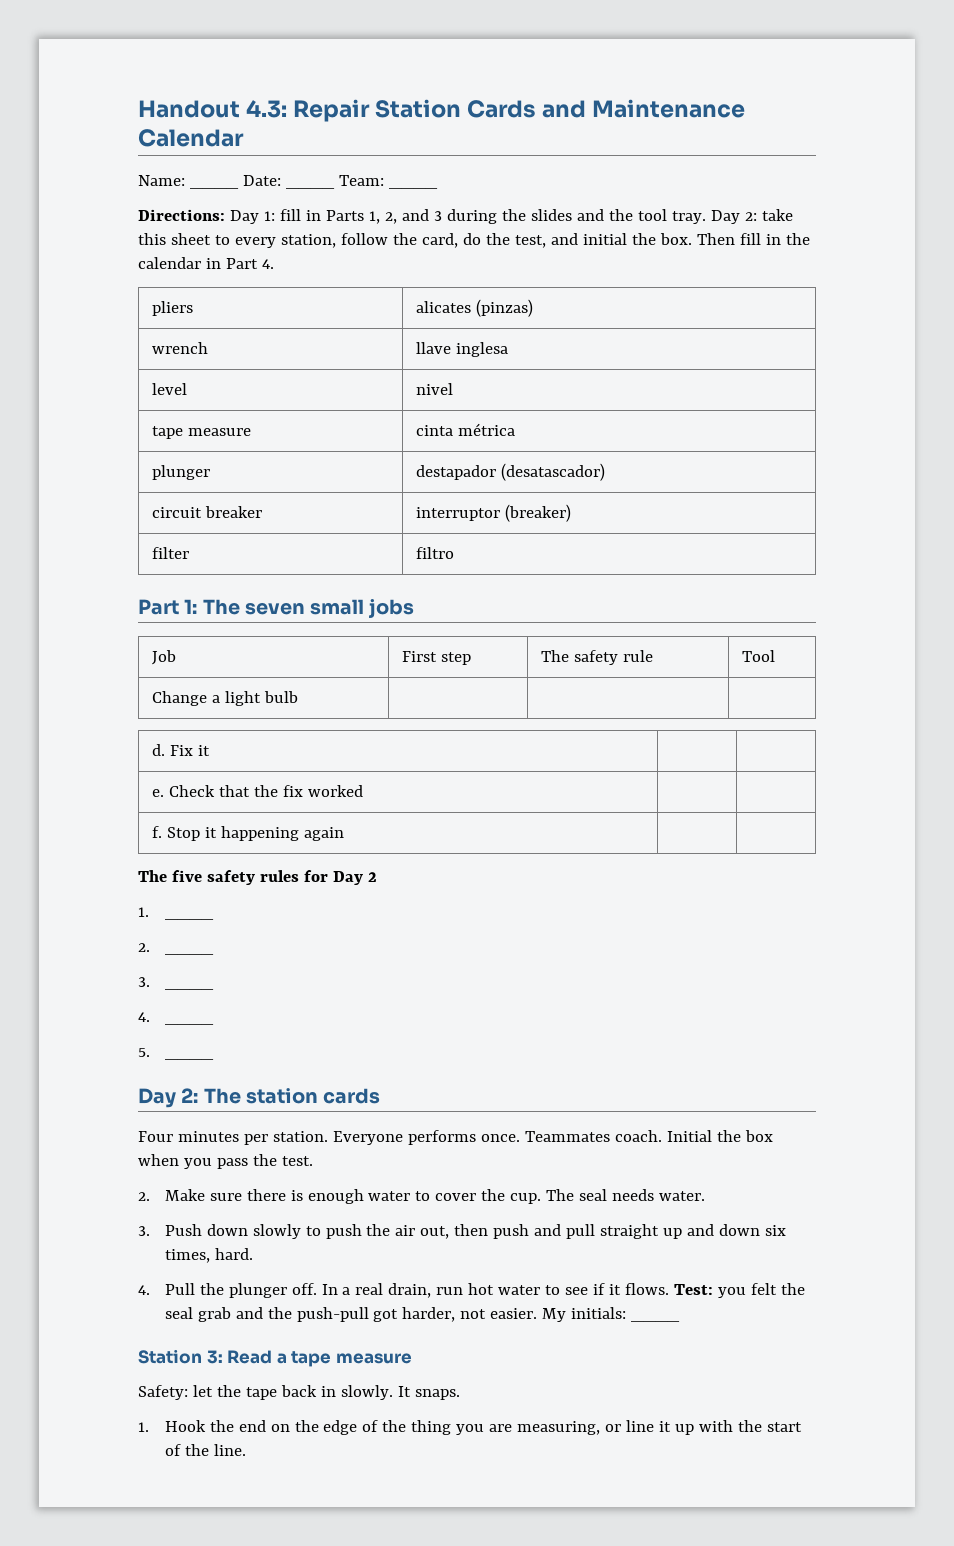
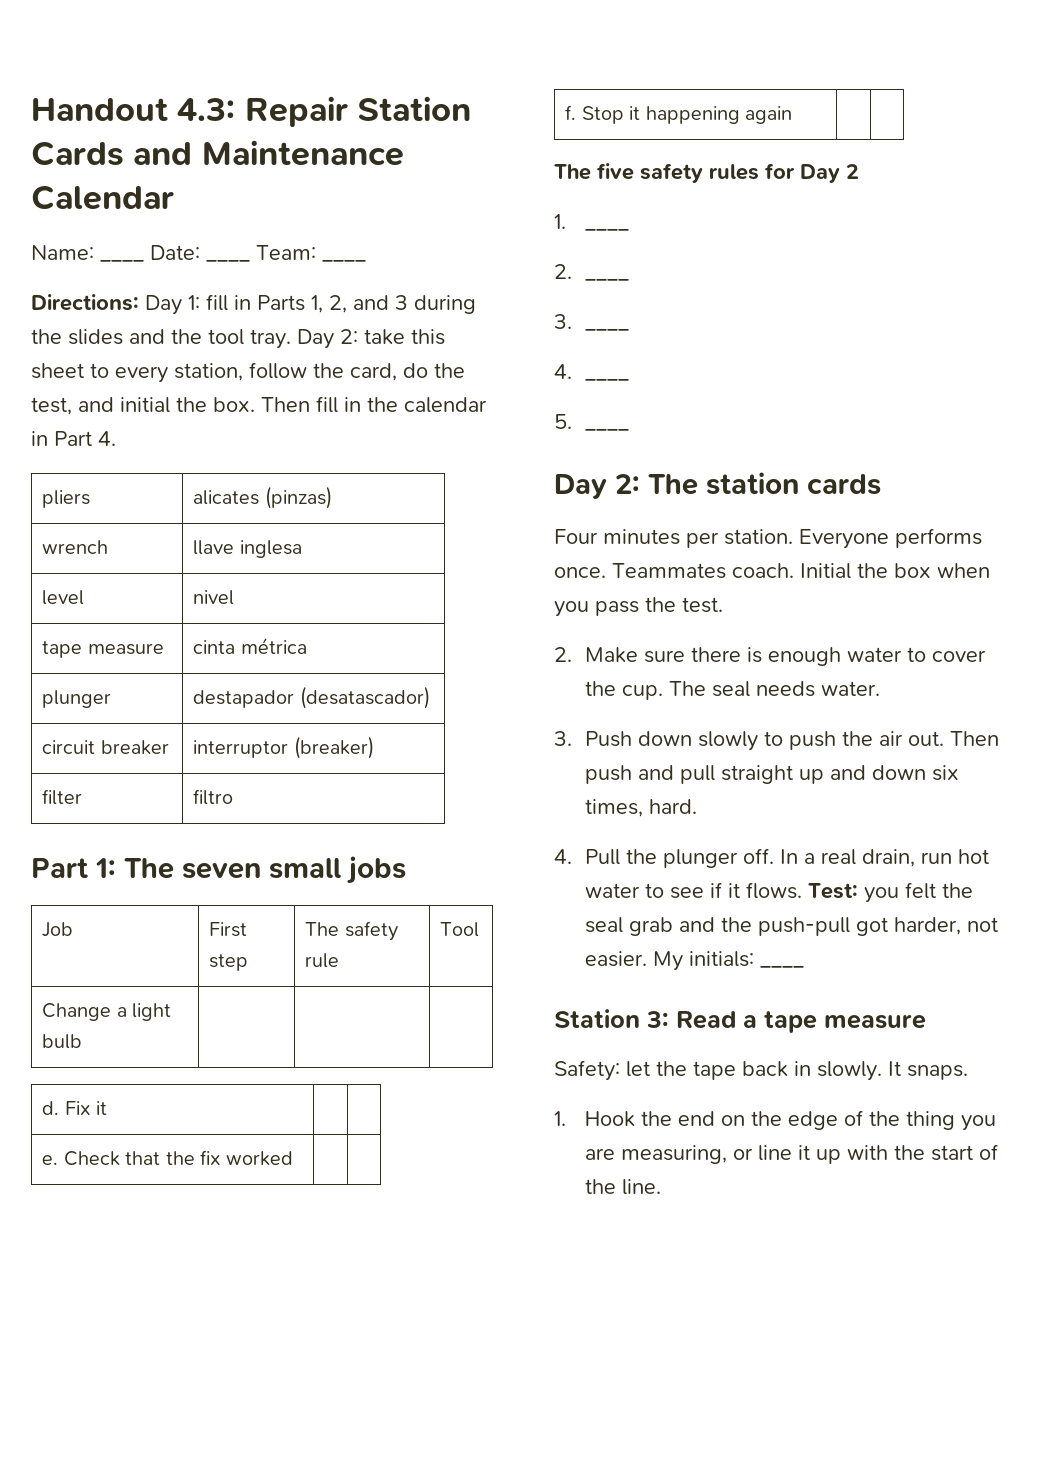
- 3. Push down slowly to push the air out, then push and pull straight up and down six times, hard.
+ 3. Push down slowly to push the air out. Then push and pull straight up and down six times, hard.

